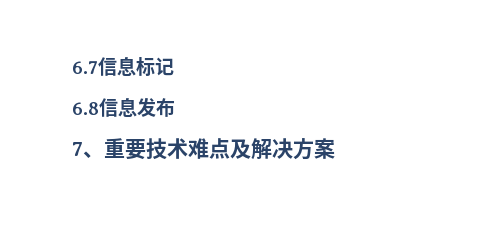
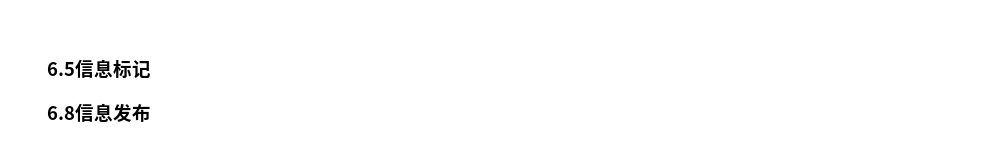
- 6.7信息标记
+ 6.5信息标记
- 7、重要技术难点及解决方案

